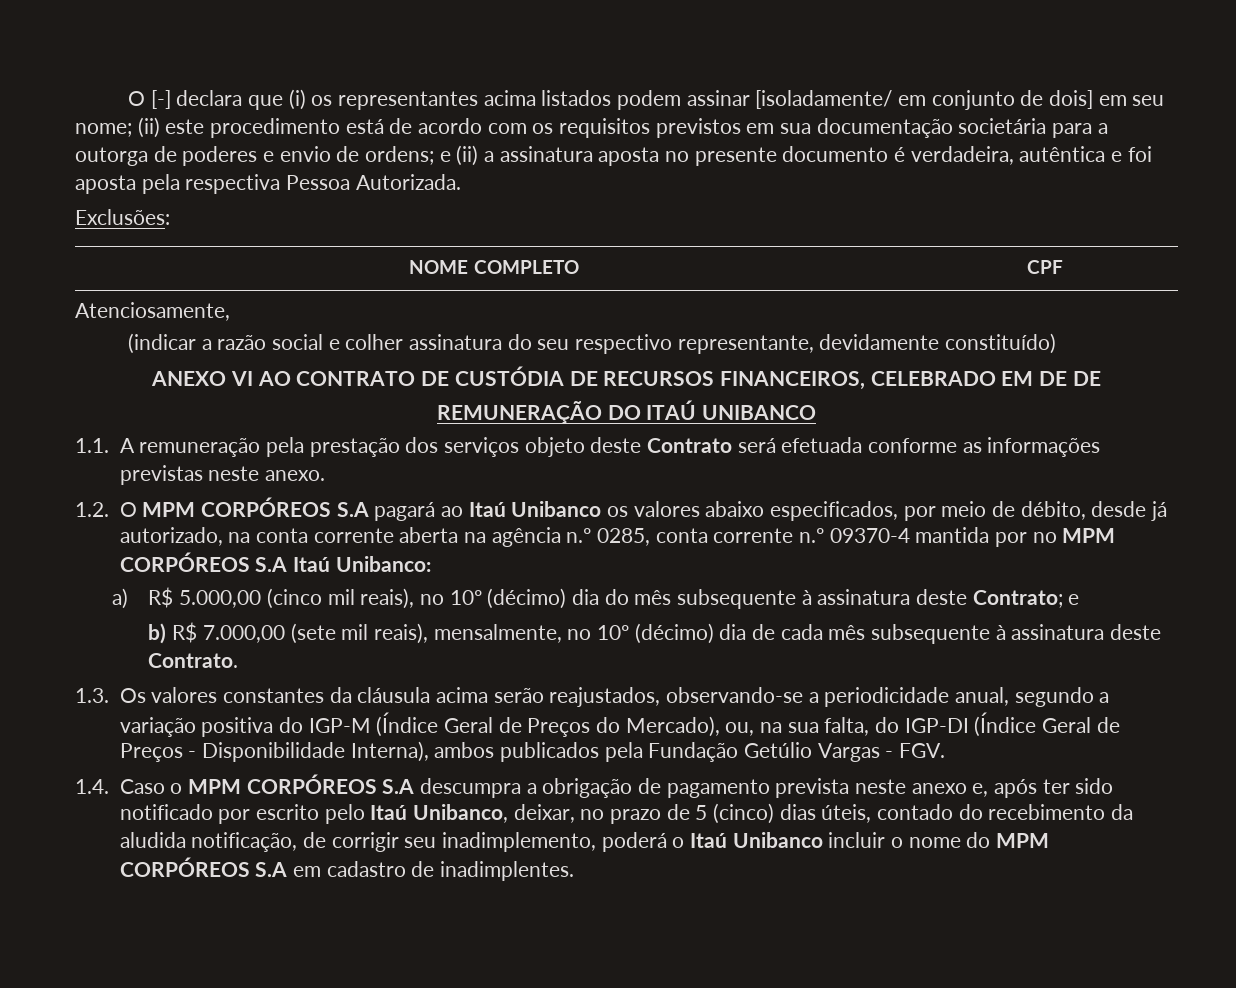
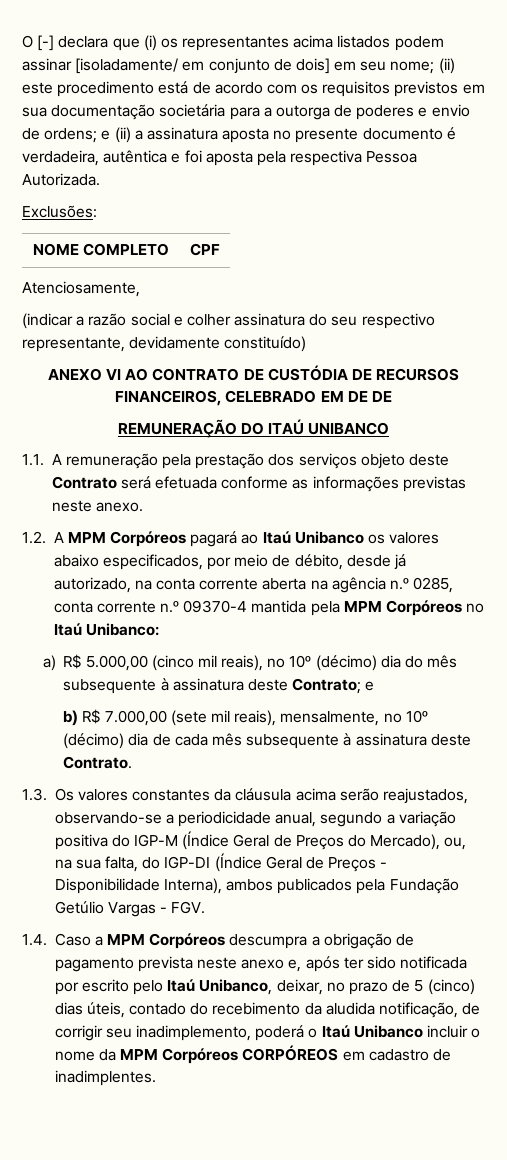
- 1.2. O MPM CORPÓREOS S.A pagará ao Itaú Unibanco os valores abaixo especificados, por meio de débito, desde já autorizado, na conta corrente aberta na agência n.º 0285, conta corrente n.º 09370-4 mantida por no MPM CORPÓREOS S.A Itaú Unibanco:
+ 1.2. A MPM Corpóreos pagará ao Itaú Unibanco os valores abaixo especificados, por meio de débito, desde já autorizado, na conta corrente aberta na agência n.º 0285, conta corrente n.º 09370-4 mantida pela MPM Corpóreos no Itaú Unibanco:
- 1.4. Caso o MPM CORPÓREOS S.A descumpra a obrigação de pagamento prevista neste anexo e, após ter sido notificado por escrito pelo Itaú Unibanco, deixar, no prazo de 5 (cinco) dias úteis, contado do recebimento da aludida notificação, de corrigir seu inadimplemento, poderá o Itaú Unibanco incluir o nome do MPM CORPÓREOS S.A em cadastro de inadimplentes.
+ 1.4. Caso a MPM Corpóreos descumpra a obrigação de pagamento prevista neste anexo e, após ter sido notificada por escrito pelo Itaú Unibanco, deixar, no prazo de 5 (cinco) dias úteis, contado do recebimento da aludida notificação, de corrigir seu inadimplemento, poderá o Itaú Unibanco incluir o nome da MPM Corpóreos CORPÓREOS em cadastro de inadimplentes.

